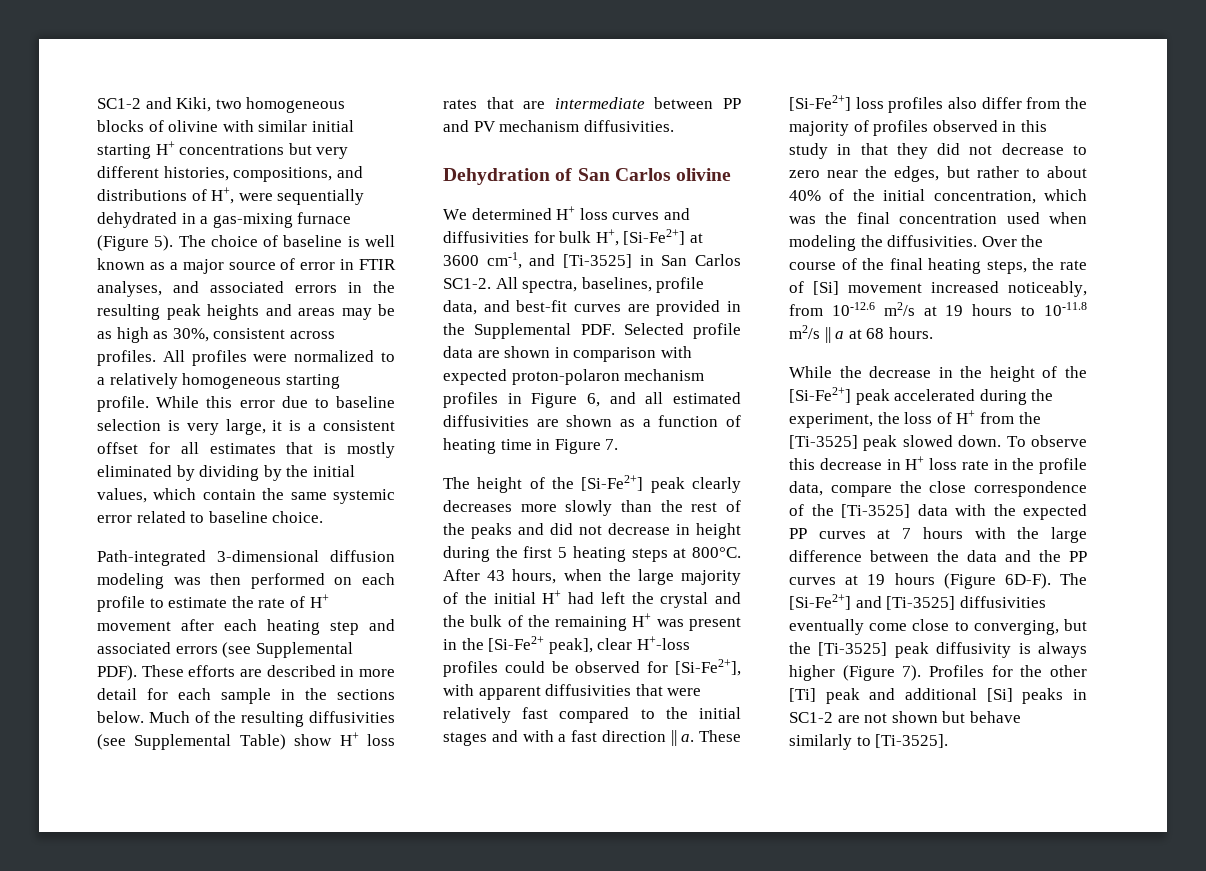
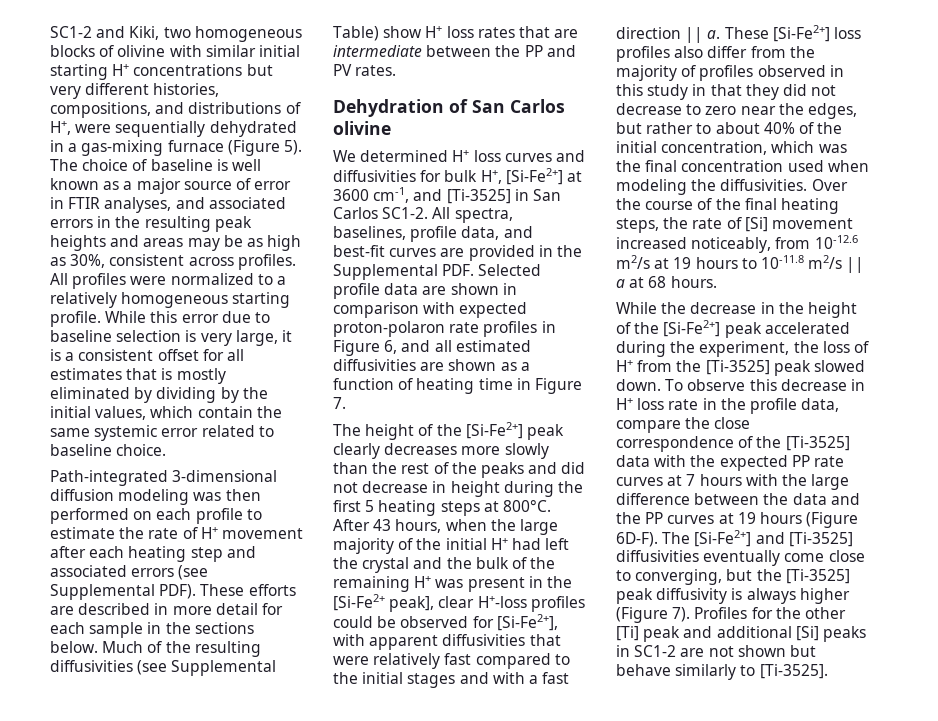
- Much of the resulting diffusivities (see Supplemental Table) show H+ loss rates that are intermediate between PP and PV mechanism diffusivities.
+ Much of the resulting diffusivities (see Supplemental Table) show H+ loss rates that are intermediate between the PP and PV rates.
- All spectra, baselines, profile data, and best-fit curves are provided in the Supplemental PDF. Selected profile data are shown in comparison with expected proton-polaron mechanism profiles in Figure 6, and all estimated diffusivities are shown as a function of heating time in Figure 7.
+ All spectra, baselines, profile data, and best-fit curves are provided in the Supplemental PDF. Selected profile data are shown in comparison with expected proton-polaron rate profiles in Figure 6, and all estimated diffusivities are shown as a function of heating time in Figure 7.
- To observe this decrease in H+ loss rate in the profile data, compare the close correspondence of the [Ti-3525] data with the expected PP curves at 7 hours with the large difference between the data and the PP curves at 19 hours (Figure 6D-F).
+ To observe this decrease in H+ loss rate in the profile data, compare the close correspondence of the [Ti-3525] data with the expected PP rate curves at 7 hours with the large difference between the data and the PP curves at 19 hours (Figure 6D-F).

